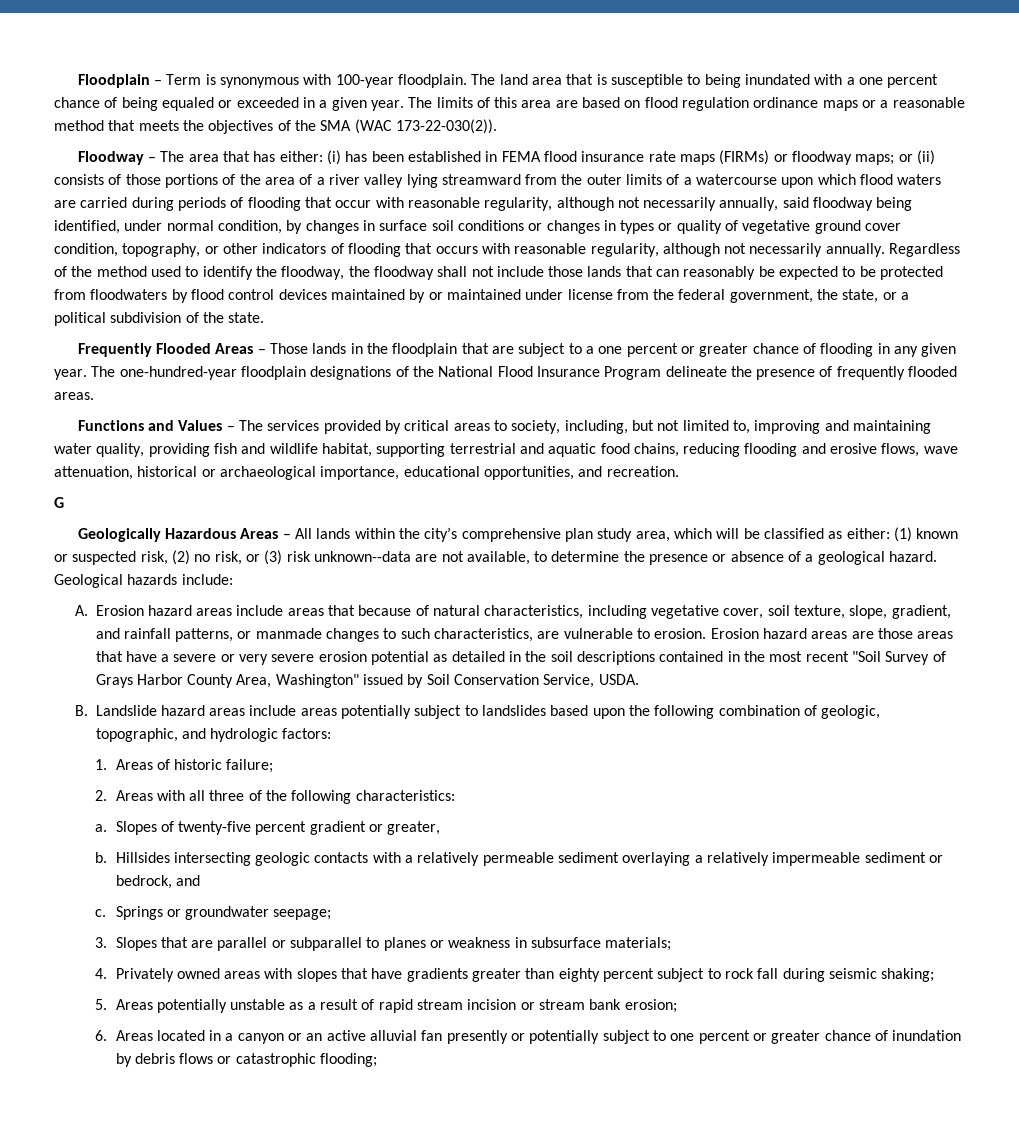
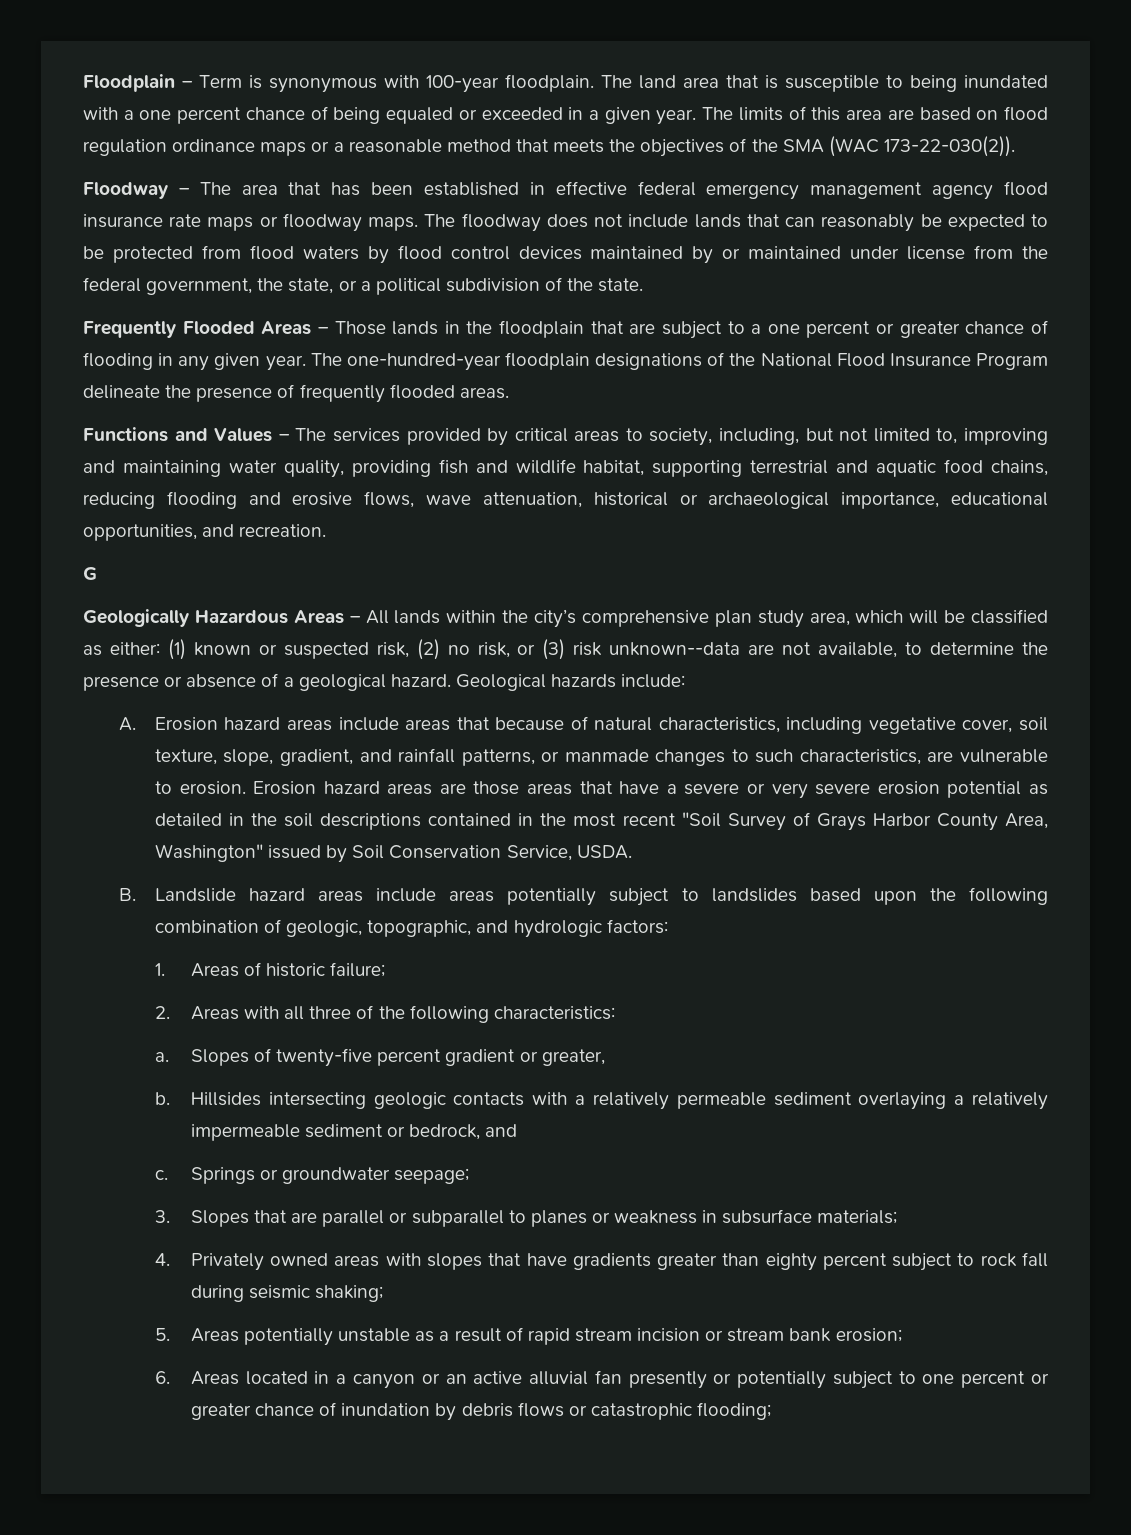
- Floodway – The area that has either: (i) has been established in FEMA flood insurance rate maps (FIRMs) or floodway maps; or (ii) consists of those portions of the area of a river valley lying streamward from the outer limits of a watercourse upon which flood waters are carried during periods of flooding that occur with reasonable regularity, although not necessarily annually, said floodway being identified, under normal condition, by changes in surface soil conditions or changes in types or quality of vegetative ground cover condition, topography, or other indicators of flooding that occurs with reasonable regularity, although not necessarily annually. Regardless of the method used to identify the floodway, the floodway shall not include those lands that can reasonably be expected to be protected from floodwaters by flood control devices maintained by or maintained under license from the federal government, the state, or a political subdivision of the state.
+ Floodway – The area that has been established in effective federal emergency management agency flood insurance rate maps or floodway maps. The floodway does not include lands that can reasonably be expected to be protected from flood waters by flood control devices maintained by or maintained under license from the federal government, the state, or a political subdivision of the state.

